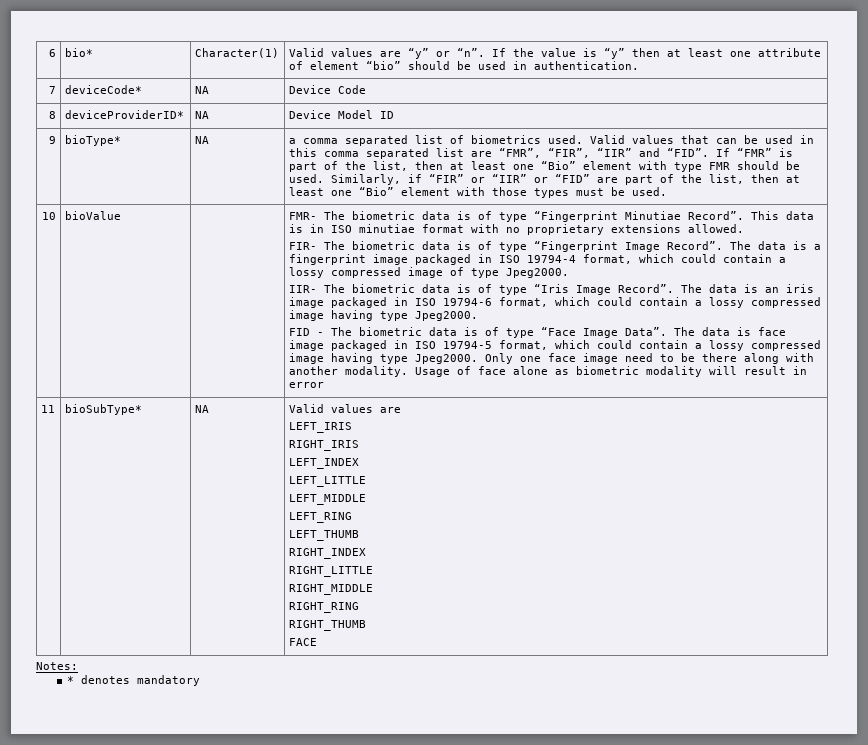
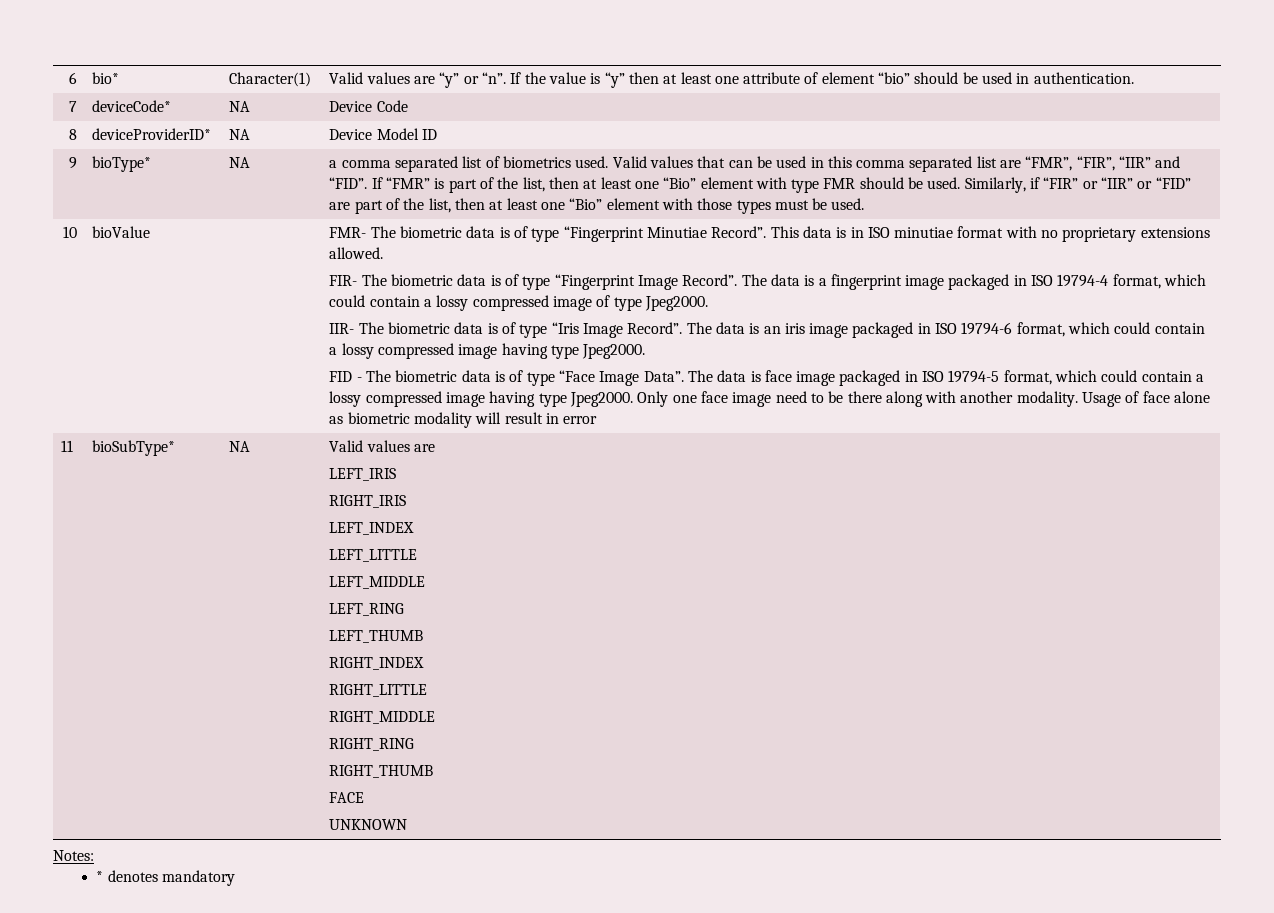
  11 | bioSubType* | NA | Valid values are
  LEFT_IRIS
  RIGHT_IRIS
  LEFT_INDEX
  LEFT_LITTLE
  LEFT_MIDDLE
  LEFT_RING
  LEFT_THUMB
  RIGHT_INDEX
  RIGHT_LITTLE
  RIGHT_MIDDLE
  RIGHT_RING
  RIGHT_THUMB
  FACE
+ UNKNOWN

